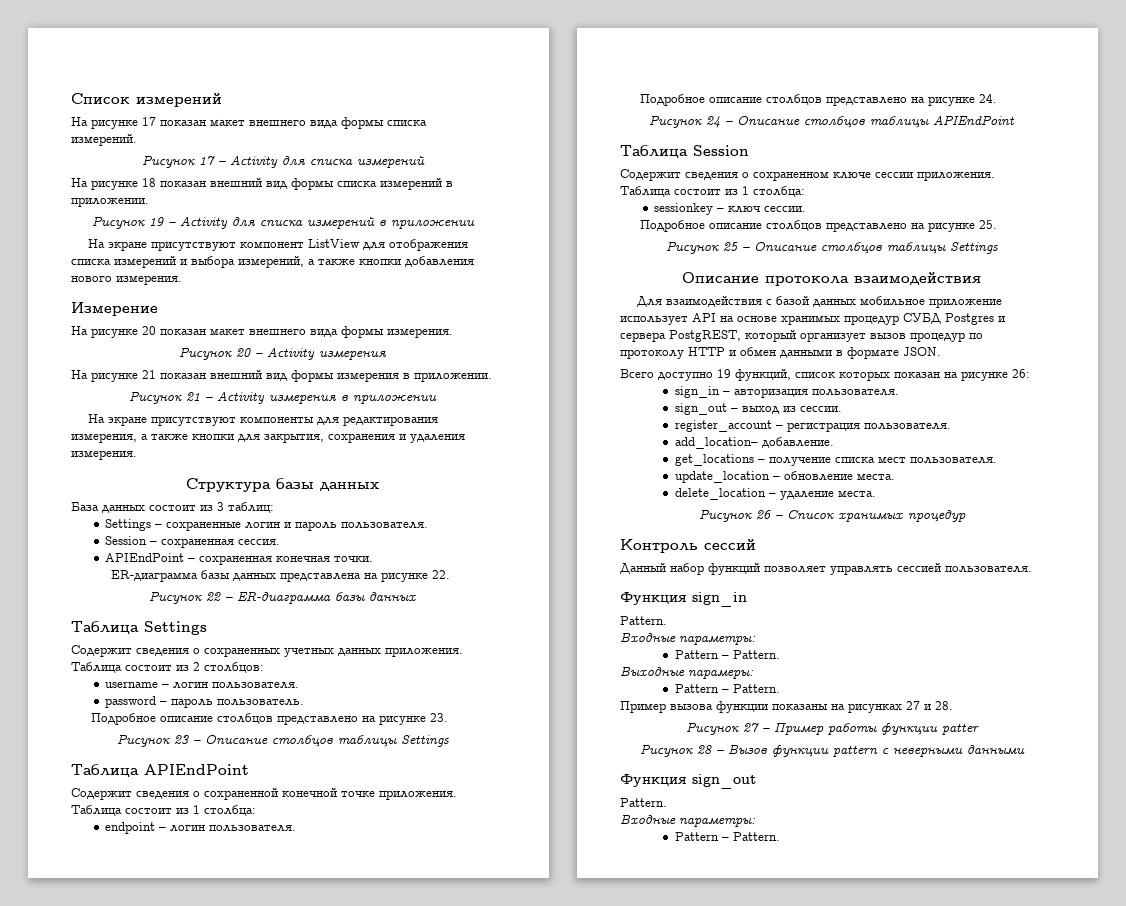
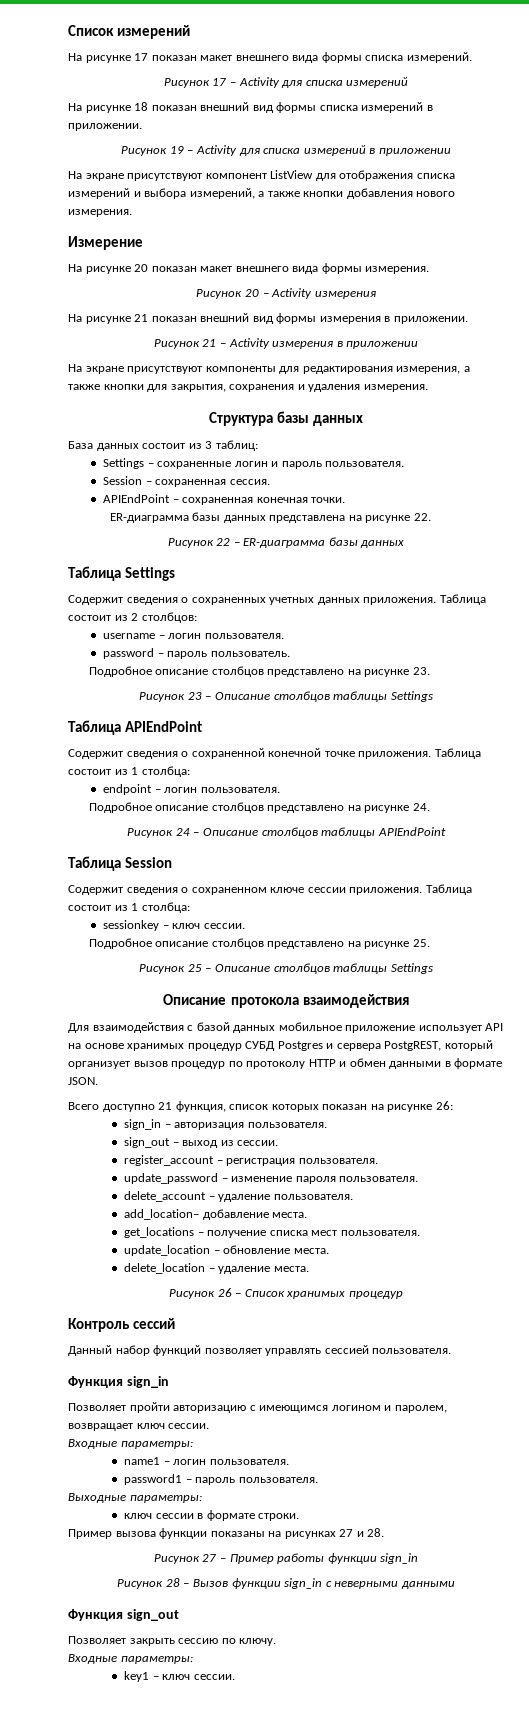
- Всего доступно 19 функций, список которых показан на рисунке 26:
+ Всего доступно 21 функция, список которых показан на рисунке 26:
+ update_password – изменение пароля пользователя.
+ delete_account – удаление пользователя.
- add_location– добавление.
+ add_location– добавление места.
  Функция sign_in
- Pattern.
+ Позволяет пройти авторизацию с имеющимся логином и паролем, возвращает ключ сессии.
  Входные параметры:
- Pattern – Pattern.
- Выходные парамеры:
- Pattern – Pattern.
+ name1 – логин пользователя.
+ password1 – пароль пользователя.
+ Выходные параметры:
+ ключ сессии в формате строки.
- Рисунок 27 – Пример работы функции patter
+ Рисунок 27 – Пример работы функции sign_in
- Рисунок 28 – Вызов функции pattern с неверными данными
+ Рисунок 28 – Вызов функции sign_in с неверными данными
  Функция sign_out
- Pattern.
+ Позволяет закрыть сессию по ключу.
  Входные параметры:
- Pattern – Pattern.
+ key1 – ключ сессии.

